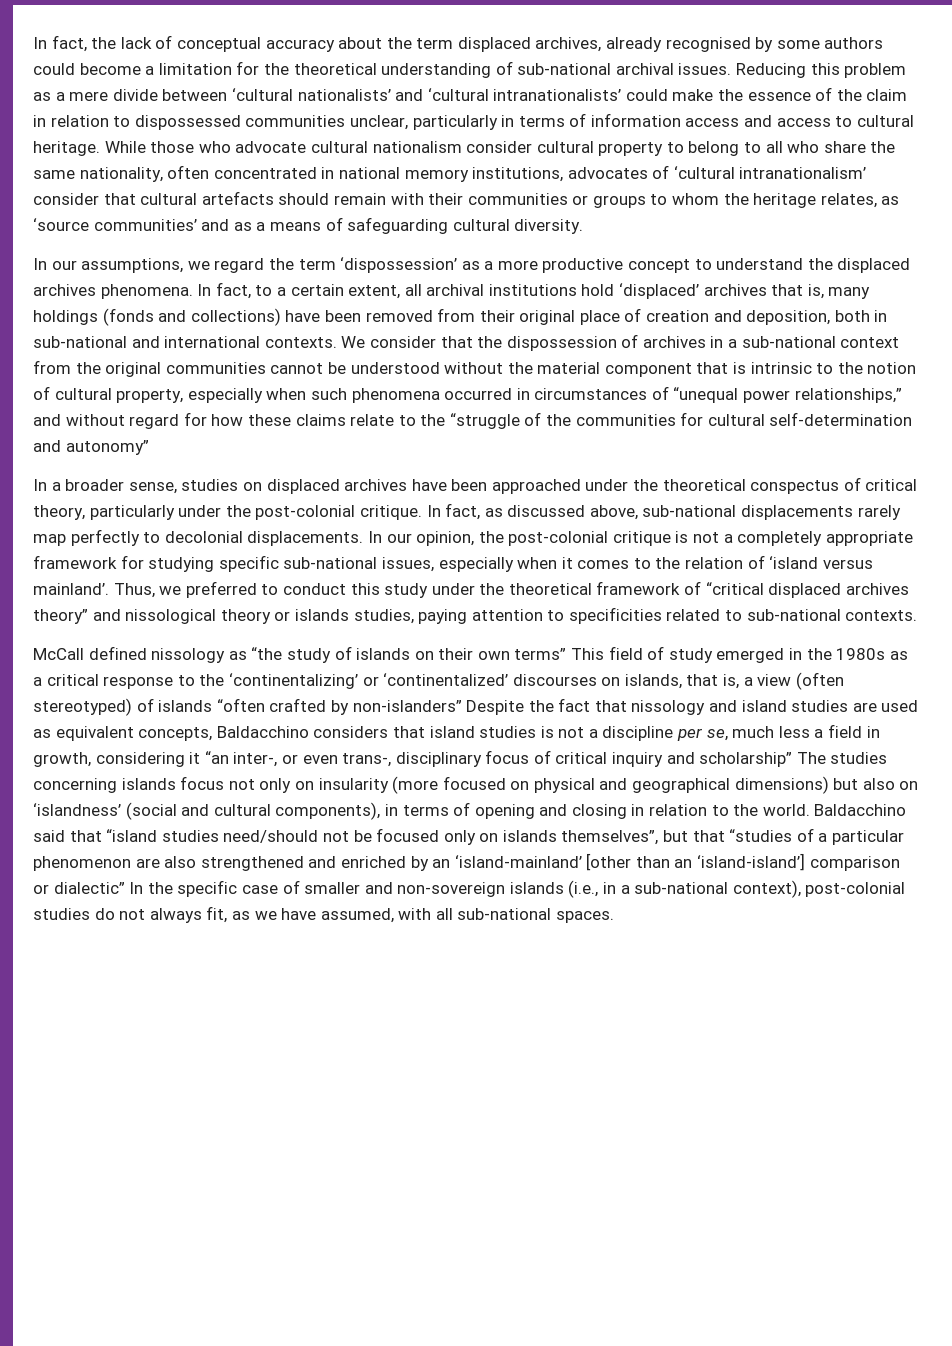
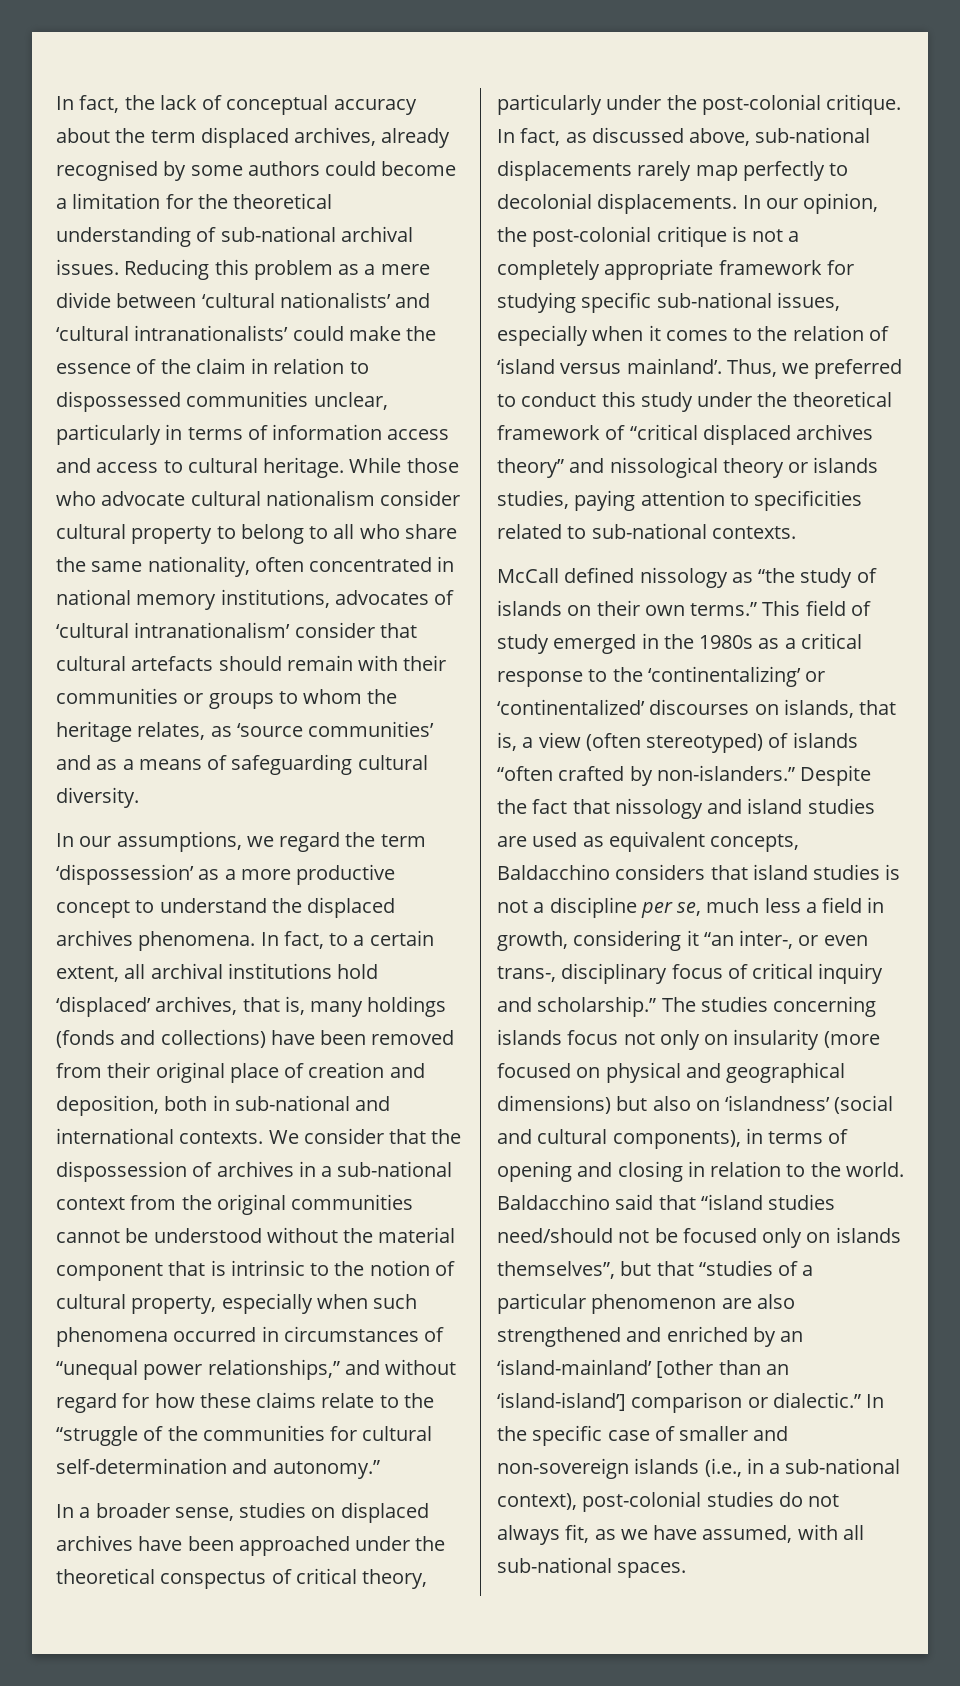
- In fact, to a certain extent, all archival institutions hold ‘displaced’ archives that is, many holdings (fonds and collections) have been removed from their original place of creation and deposition, both in sub-national and international contexts.
+ In fact, to a certain extent, all archival institutions hold ‘displaced’ archives, that is, many holdings (fonds and collections) have been removed from their original place of creation and deposition, both in sub-national and international contexts.
- We consider that the dispossession of archives in a sub-national context from the original communities cannot be understood without the material component that is intrinsic to the notion of cultural property, especially when such phenomena occurred in circumstances of “unequal power relationships,” and without regard for how these claims relate to the “struggle of the communities for cultural self-determination and autonomy”
+ We consider that the dispossession of archives in a sub-national context from the original communities cannot be understood without the material component that is intrinsic to the notion of cultural property, especially when such phenomena occurred in circumstances of “unequal power relationships,” and without regard for how these claims relate to the “struggle of the communities for cultural self-determination and autonomy.”
- McCall defined nissology as “the study of islands on their own terms” This field of study emerged in the 1980s as a critical response to the ‘continentalizing’ or ‘continentalized’ discourses on islands, that is, a view (often stereotyped) of islands “often crafted by non-islanders” Despite the fact that nissology and island studies are used as equivalent concepts, Baldacchino considers that island studies is not a discipline per se, much less a field in growth, considering it “an inter-, or even trans-, disciplinary focus of critical inquiry and scholarship” The studies concerning islands focus not only on insularity (more focused on physical and geographical dimensions) but also on ‘islandness’ (social and cultural components), in terms of opening and closing in relation to the world.
+ McCall defined nissology as “the study of islands on their own terms.” This field of study emerged in the 1980s as a critical response to the ‘continentalizing’ or ‘continentalized’ discourses on islands, that is, a view (often stereotyped) of islands “often crafted by non-islanders.” Despite the fact that nissology and island studies are used as equivalent concepts, Baldacchino considers that island studies is not a discipline per se, much less a field in growth, considering it “an inter-, or even trans-, disciplinary focus of critical inquiry and scholarship.” The studies concerning islands focus not only on insularity (more focused on physical and geographical dimensions) but also on ‘islandness’ (social and cultural components), in terms of opening and closing in relation to the world.
- Baldacchino said that “island studies need/should not be focused only on islands themselves”, but that “studies of a particular phenomenon are also strengthened and enriched by an ‘island-mainland’ [other than an ‘island-island’] comparison or dialectic” In the specific case of smaller and non-sovereign islands (i.e., in a sub-national context), post-colonial studies do not always fit, as we have assumed, with all sub-national spaces.
+ Baldacchino said that “island studies need/should not be focused only on islands themselves”, but that “studies of a particular phenomenon are also strengthened and enriched by an ‘island-mainland’ [other than an ‘island-island’] comparison or dialectic.” In the specific case of smaller and non-sovereign islands (i.e., in a sub-national context), post-colonial studies do not always fit, as we have assumed, with all sub-national spaces.

